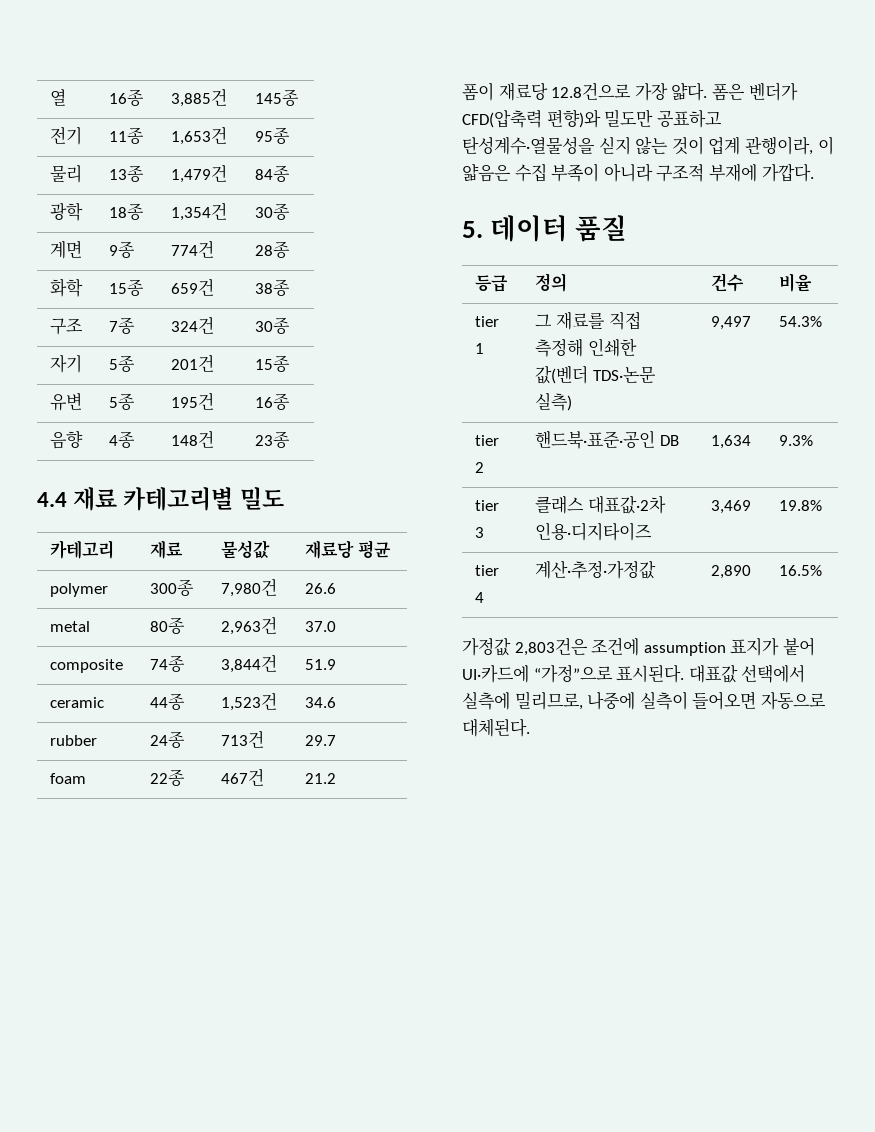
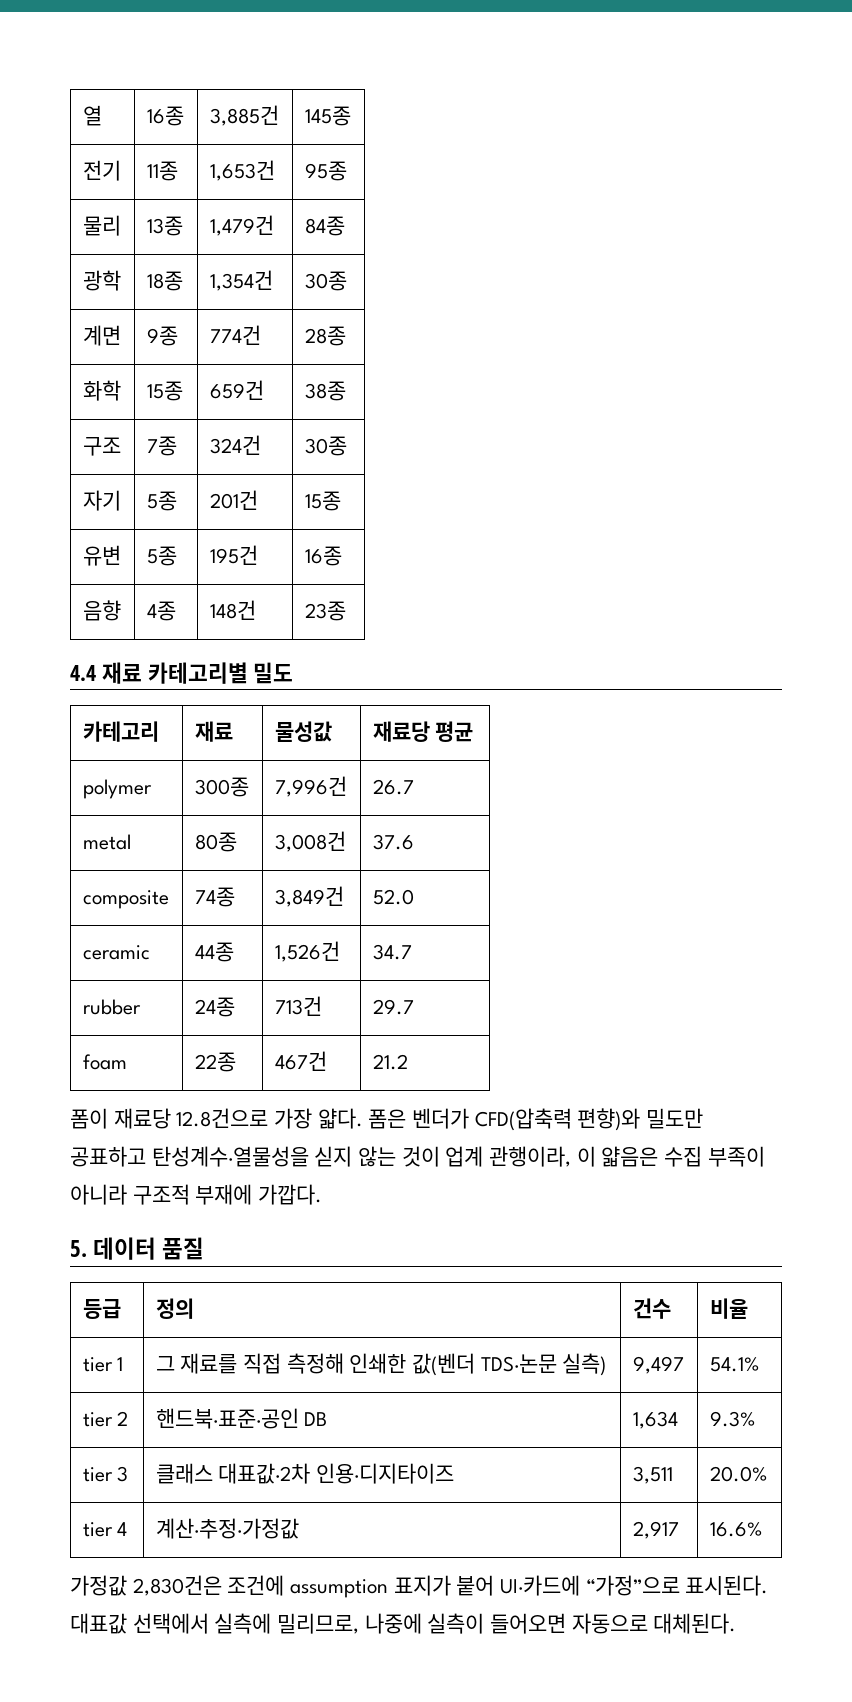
- polymer | 300종 | 7,980건 | 26.6
+ polymer | 300종 | 7,996건 | 26.7
- metal | 80종 | 2,963건 | 37.0
+ metal | 80종 | 3,008건 | 37.6
- composite | 74종 | 3,844건 | 51.9
+ composite | 74종 | 3,849건 | 52.0
- ceramic | 44종 | 1,523건 | 34.6
+ ceramic | 44종 | 1,526건 | 34.7
- tier 1 | 그 재료를 직접 측정해 인쇄한 값(벤더 TDS·논문 실측) | 9,497 | 54.3%
+ tier 1 | 그 재료를 직접 측정해 인쇄한 값(벤더 TDS·논문 실측) | 9,497 | 54.1%
- tier 3 | 클래스 대표값·2차 인용·디지타이즈 | 3,469 | 19.8%
+ tier 3 | 클래스 대표값·2차 인용·디지타이즈 | 3,511 | 20.0%
- tier 4 | 계산·추정·가정값 | 2,890 | 16.5%
+ tier 4 | 계산·추정·가정값 | 2,917 | 16.6%
- 가정값 2,803건은 조건에 assumption 표지가 붙어 UI·카드에 “가정”으로 표시된다.
+ 가정값 2,830건은 조건에 assumption 표지가 붙어 UI·카드에 “가정”으로 표시된다.

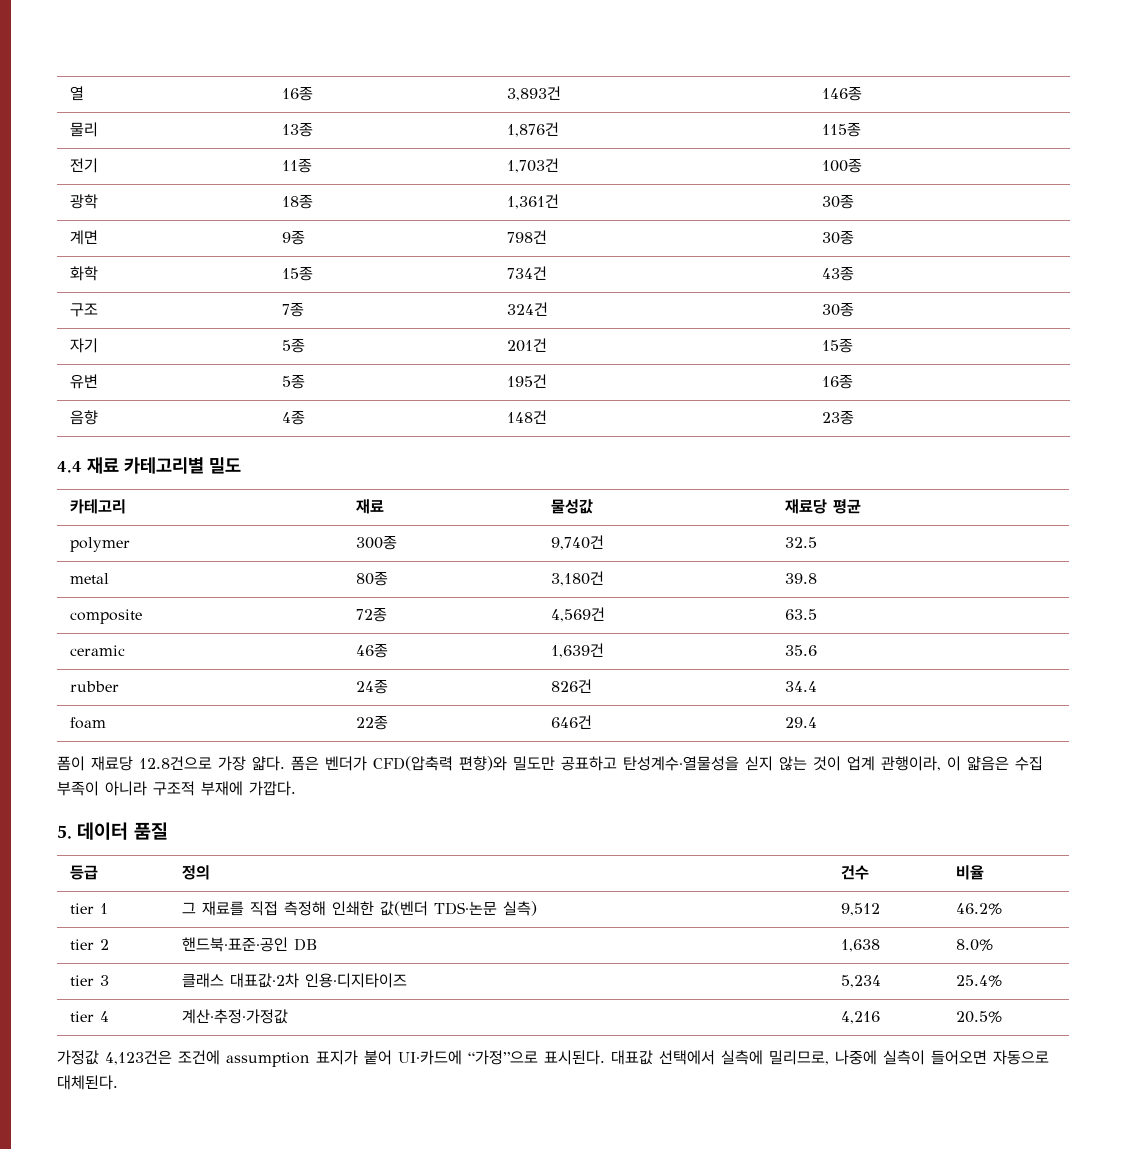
- 열 | 16종 | 3,885건 | 145종
- 전기 | 11종 | 1,653건 | 95종
- 물리 | 13종 | 1,479건 | 84종
+ 열 | 16종 | 3,893건 | 146종
+ 물리 | 13종 | 1,876건 | 115종
+ 전기 | 11종 | 1,703건 | 100종
- 광학 | 18종 | 1,354건 | 30종
+ 광학 | 18종 | 1,361건 | 30종
- 계면 | 9종 | 774건 | 28종
+ 계면 | 9종 | 798건 | 30종
- 화학 | 15종 | 659건 | 38종
+ 화학 | 15종 | 734건 | 43종
- polymer | 300종 | 7,996건 | 26.7
+ polymer | 300종 | 9,740건 | 32.5
- metal | 80종 | 3,008건 | 37.6
+ metal | 80종 | 3,180건 | 39.8
- composite | 74종 | 3,849건 | 52.0
- ceramic | 44종 | 1,526건 | 34.7
+ composite | 72종 | 4,569건 | 63.5
+ ceramic | 46종 | 1,639건 | 35.6
- rubber | 24종 | 713건 | 29.7
+ rubber | 24종 | 826건 | 34.4
- foam | 22종 | 467건 | 21.2
+ foam | 22종 | 646건 | 29.4
- tier 1 | 그 재료를 직접 측정해 인쇄한 값(벤더 TDS·논문 실측) | 9,497 | 54.1%
+ tier 1 | 그 재료를 직접 측정해 인쇄한 값(벤더 TDS·논문 실측) | 9,512 | 46.2%
- tier 2 | 핸드북·표준·공인 DB | 1,634 | 9.3%
+ tier 2 | 핸드북·표준·공인 DB | 1,638 | 8.0%
- tier 3 | 클래스 대표값·2차 인용·디지타이즈 | 3,511 | 20.0%
+ tier 3 | 클래스 대표값·2차 인용·디지타이즈 | 5,234 | 25.4%
- tier 4 | 계산·추정·가정값 | 2,917 | 16.6%
+ tier 4 | 계산·추정·가정값 | 4,216 | 20.5%
- 가정값 2,830건은 조건에 assumption 표지가 붙어 UI·카드에 “가정”으로 표시된다.
+ 가정값 4,123건은 조건에 assumption 표지가 붙어 UI·카드에 “가정”으로 표시된다.

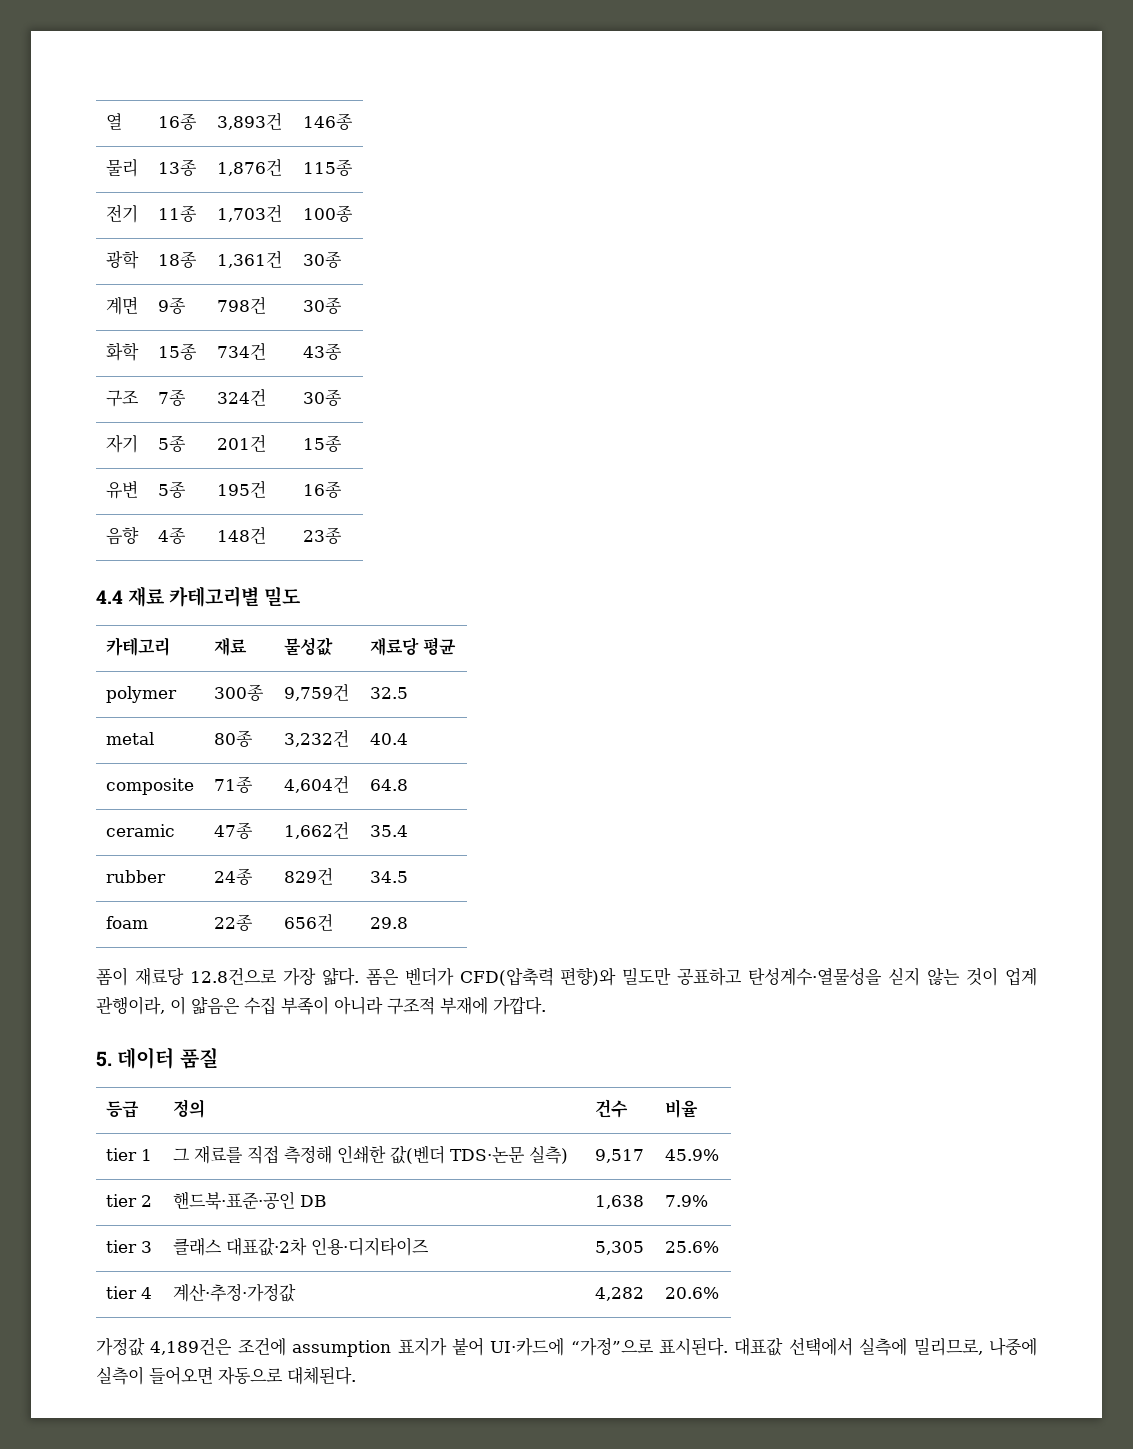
- polymer | 300종 | 9,740건 | 32.5
+ polymer | 300종 | 9,759건 | 32.5
- metal | 80종 | 3,180건 | 39.8
+ metal | 80종 | 3,232건 | 40.4
- composite | 72종 | 4,569건 | 63.5
- ceramic | 46종 | 1,639건 | 35.6
+ composite | 71종 | 4,604건 | 64.8
+ ceramic | 47종 | 1,662건 | 35.4
- rubber | 24종 | 826건 | 34.4
+ rubber | 24종 | 829건 | 34.5
- foam | 22종 | 646건 | 29.4
+ foam | 22종 | 656건 | 29.8
- tier 1 | 그 재료를 직접 측정해 인쇄한 값(벤더 TDS·논문 실측) | 9,512 | 46.2%
+ tier 1 | 그 재료를 직접 측정해 인쇄한 값(벤더 TDS·논문 실측) | 9,517 | 45.9%
- tier 2 | 핸드북·표준·공인 DB | 1,638 | 8.0%
+ tier 2 | 핸드북·표준·공인 DB | 1,638 | 7.9%
- tier 3 | 클래스 대표값·2차 인용·디지타이즈 | 5,234 | 25.4%
+ tier 3 | 클래스 대표값·2차 인용·디지타이즈 | 5,305 | 25.6%
- tier 4 | 계산·추정·가정값 | 4,216 | 20.5%
+ tier 4 | 계산·추정·가정값 | 4,282 | 20.6%
- 가정값 4,123건은 조건에 assumption 표지가 붙어 UI·카드에 “가정”으로 표시된다.
+ 가정값 4,189건은 조건에 assumption 표지가 붙어 UI·카드에 “가정”으로 표시된다.

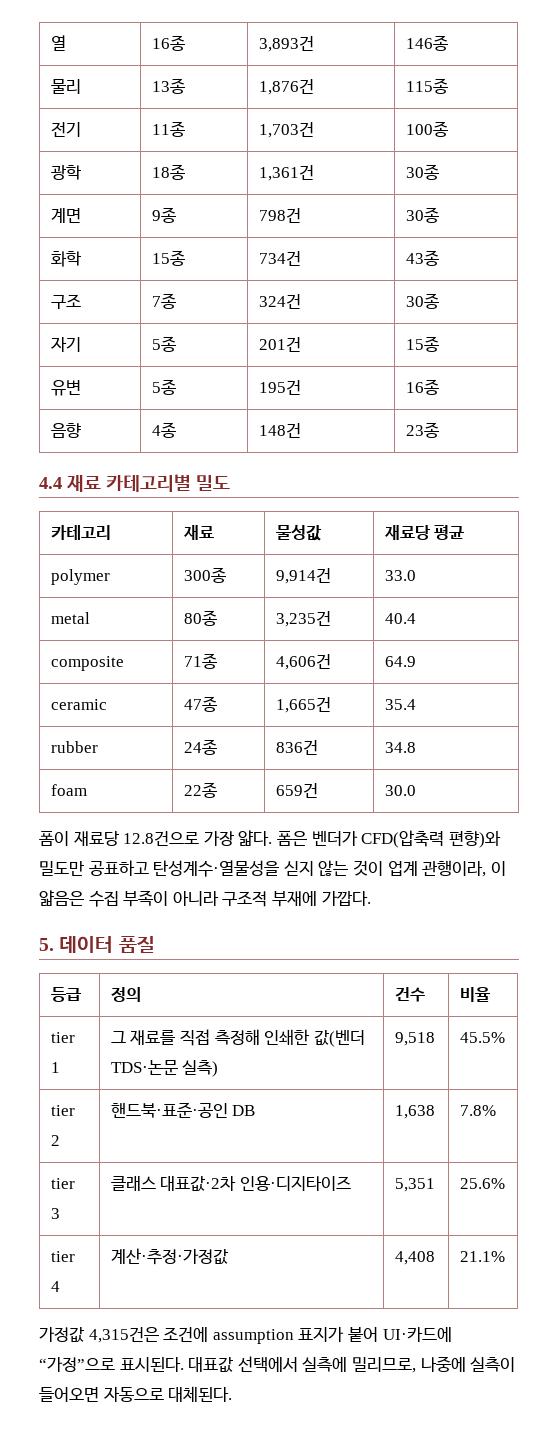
- polymer | 300종 | 9,759건 | 32.5
+ polymer | 300종 | 9,914건 | 33.0
- metal | 80종 | 3,232건 | 40.4
+ metal | 80종 | 3,235건 | 40.4
- composite | 71종 | 4,604건 | 64.8
+ composite | 71종 | 4,606건 | 64.9
- ceramic | 47종 | 1,662건 | 35.4
+ ceramic | 47종 | 1,665건 | 35.4
- rubber | 24종 | 829건 | 34.5
+ rubber | 24종 | 836건 | 34.8
- foam | 22종 | 656건 | 29.8
+ foam | 22종 | 659건 | 30.0
- tier 1 | 그 재료를 직접 측정해 인쇄한 값(벤더 TDS·논문 실측) | 9,517 | 45.9%
+ tier 1 | 그 재료를 직접 측정해 인쇄한 값(벤더 TDS·논문 실측) | 9,518 | 45.5%
- tier 2 | 핸드북·표준·공인 DB | 1,638 | 7.9%
+ tier 2 | 핸드북·표준·공인 DB | 1,638 | 7.8%
- tier 3 | 클래스 대표값·2차 인용·디지타이즈 | 5,305 | 25.6%
+ tier 3 | 클래스 대표값·2차 인용·디지타이즈 | 5,351 | 25.6%
- tier 4 | 계산·추정·가정값 | 4,282 | 20.6%
+ tier 4 | 계산·추정·가정값 | 4,408 | 21.1%
- 가정값 4,189건은 조건에 assumption 표지가 붙어 UI·카드에 “가정”으로 표시된다.
+ 가정값 4,315건은 조건에 assumption 표지가 붙어 UI·카드에 “가정”으로 표시된다.

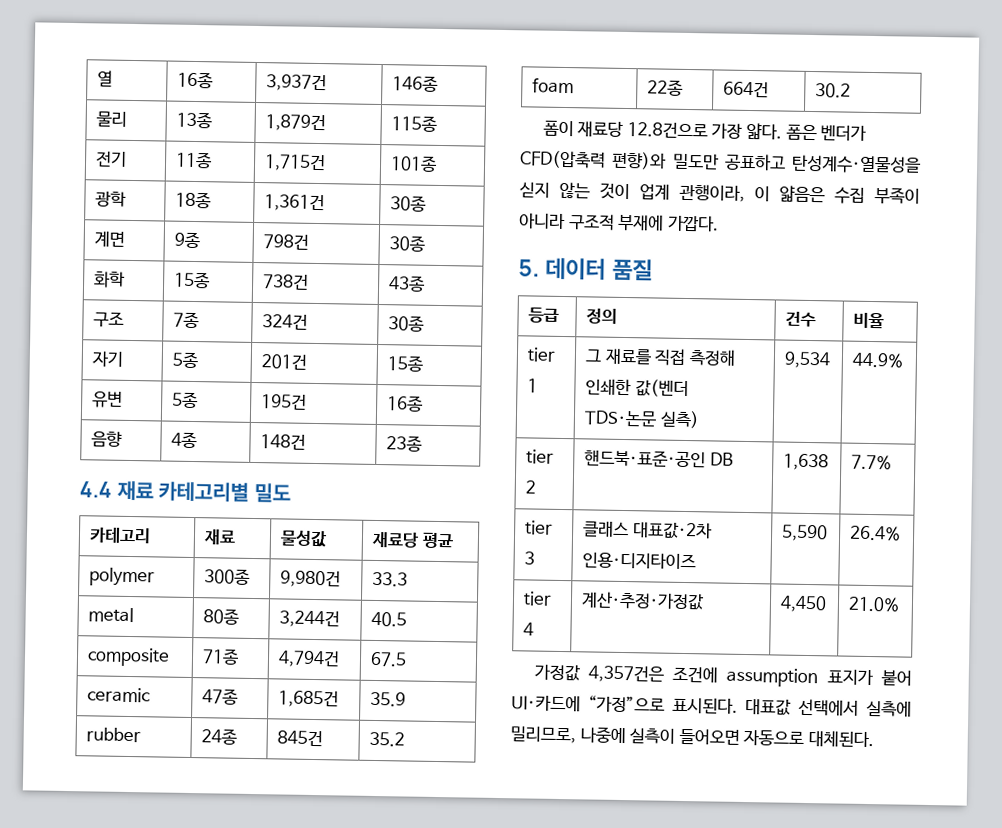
- 열 | 16종 | 3,893건 | 146종
+ 열 | 16종 | 3,937건 | 146종
- 물리 | 13종 | 1,876건 | 115종
+ 물리 | 13종 | 1,879건 | 115종
- 전기 | 11종 | 1,703건 | 100종
+ 전기 | 11종 | 1,715건 | 101종
- 화학 | 15종 | 734건 | 43종
+ 화학 | 15종 | 738건 | 43종
- polymer | 300종 | 9,914건 | 33.0
+ polymer | 300종 | 9,980건 | 33.3
- metal | 80종 | 3,235건 | 40.4
+ metal | 80종 | 3,244건 | 40.5
- composite | 71종 | 4,606건 | 64.9
+ composite | 71종 | 4,794건 | 67.5
- ceramic | 47종 | 1,665건 | 35.4
+ ceramic | 47종 | 1,685건 | 35.9
- rubber | 24종 | 836건 | 34.8
+ rubber | 24종 | 845건 | 35.2
- foam | 22종 | 659건 | 30.0
+ foam | 22종 | 664건 | 30.2
- tier 1 | 그 재료를 직접 측정해 인쇄한 값(벤더 TDS·논문 실측) | 9,518 | 45.5%
+ tier 1 | 그 재료를 직접 측정해 인쇄한 값(벤더 TDS·논문 실측) | 9,534 | 44.9%
- tier 2 | 핸드북·표준·공인 DB | 1,638 | 7.8%
+ tier 2 | 핸드북·표준·공인 DB | 1,638 | 7.7%
- tier 3 | 클래스 대표값·2차 인용·디지타이즈 | 5,351 | 25.6%
+ tier 3 | 클래스 대표값·2차 인용·디지타이즈 | 5,590 | 26.4%
- tier 4 | 계산·추정·가정값 | 4,408 | 21.1%
+ tier 4 | 계산·추정·가정값 | 4,450 | 21.0%
- 가정값 4,315건은 조건에 assumption 표지가 붙어 UI·카드에 “가정”으로 표시된다.
+ 가정값 4,357건은 조건에 assumption 표지가 붙어 UI·카드에 “가정”으로 표시된다.

